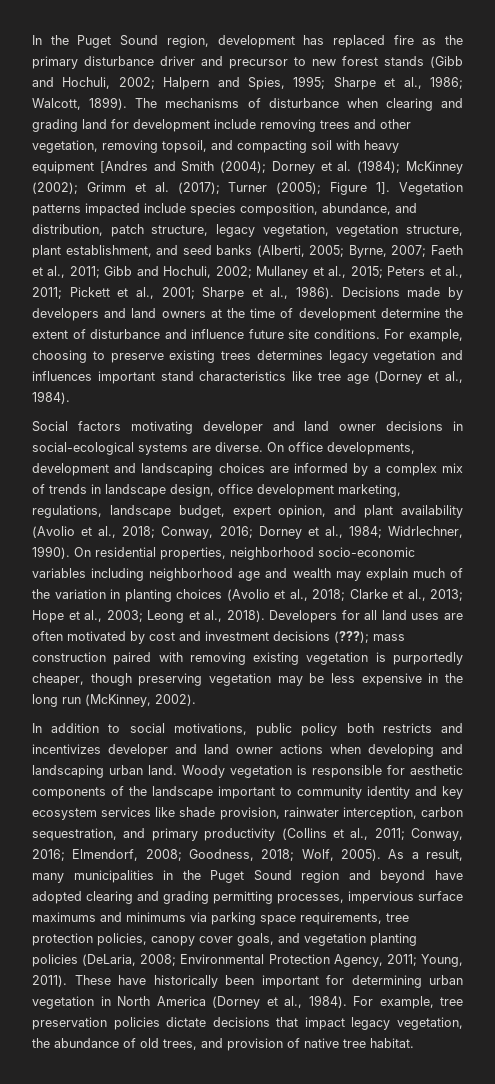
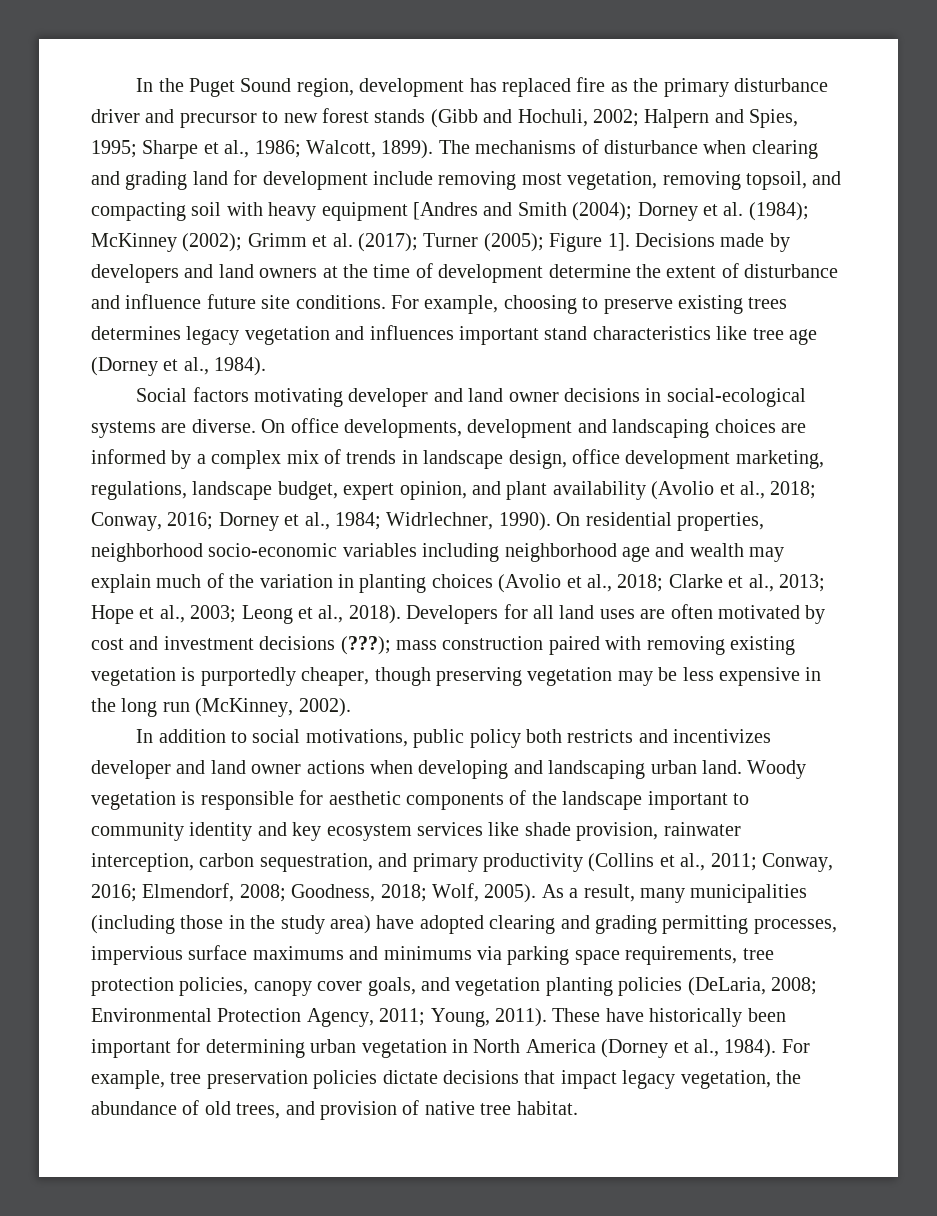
- The mechanisms of disturbance when clearing and grading land for development include removing trees and other vegetation, removing topsoil, and compacting soil with heavy equipment [Andres and Smith (2004); Dorney et al. (1984); McKinney (2002); Grimm et al. (2017); Turner (2005); Figure 1].
+ The mechanisms of disturbance when clearing and grading land for development include removing most vegetation, removing topsoil, and compacting soil with heavy equipment [Andres and Smith (2004); Dorney et al. (1984); McKinney (2002); Grimm et al. (2017); Turner (2005); Figure 1].
- Vegetation patterns impacted include species composition, abundance, and distribution, patch structure, legacy vegetation, vegetation structure, plant establishment, and seed banks (Alberti, 2005; Byrne, 2007; Faeth et al., 2011; Gibb and Hochuli, 2002; Mullaney et al., 2015; Peters et al., 2011; Pickett et al., 2001; Sharpe et al., 1986).
- As a result, many municipalities in the Puget Sound region and beyond have adopted clearing and grading permitting processes, impervious surface maximums and minimums via parking space requirements, tree protection policies, canopy cover goals, and vegetation planting policies (DeLaria, 2008; Environmental Protection Agency, 2011; Young, 2011).
+ As a result, many municipalities (including those in the study area) have adopted clearing and grading permitting processes, impervious surface maximums and minimums via parking space requirements, tree protection policies, canopy cover goals, and vegetation planting policies (DeLaria, 2008; Environmental Protection Agency, 2011; Young, 2011).

